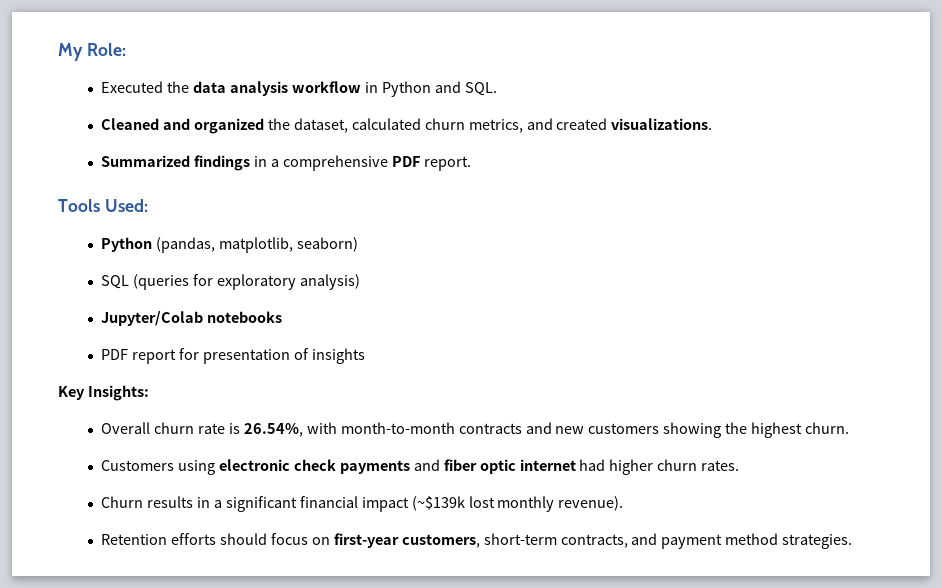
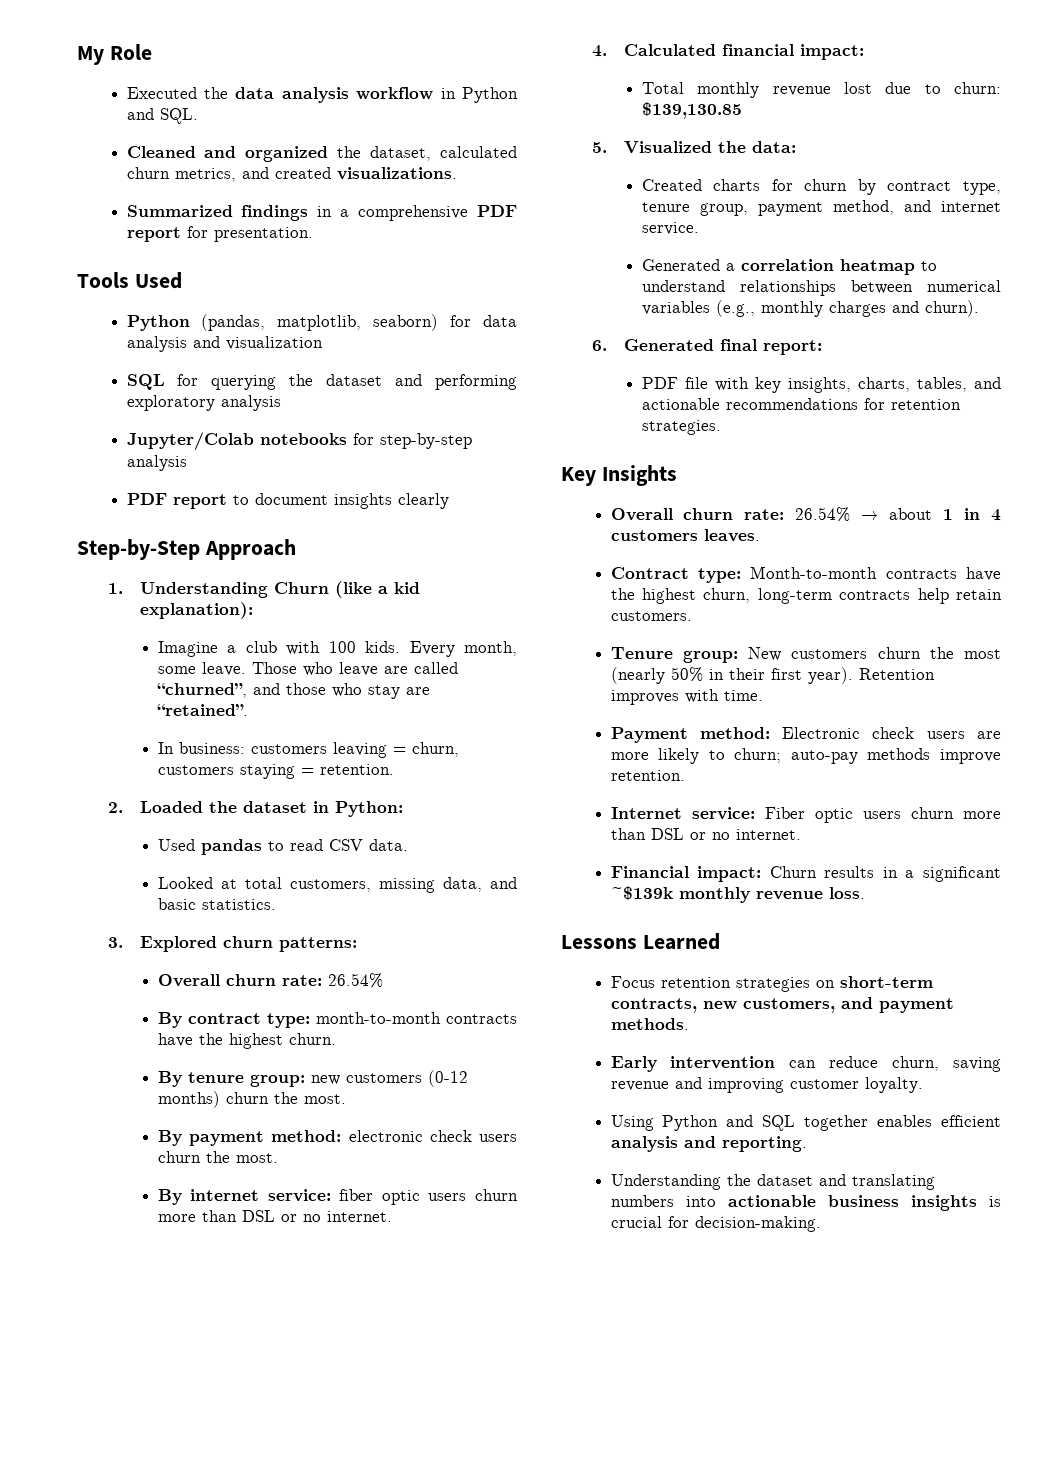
- My Role:
+ My Role
- Summarized findings in a comprehensive PDF report.
+ Summarized findings in a comprehensive PDF report for presentation.
- Tools Used:
+ Tools Used
- Python (pandas, matplotlib, seaborn)
- SQL (queries for exploratory analysis)
+ Python (pandas, matplotlib, seaborn) for data analysis and visualization
+ SQL for querying the dataset and performing exploratory analysis
- Jupyter/Colab notebooks
- PDF report for presentation of insights
- Key Insights:
- Overall churn rate is 26.54%, with month-to-month contracts and new customers showing the highest churn.
- Customers using electronic check payments and fiber optic internet had higher churn rates.
- Churn results in a significant financial impact (~$139k lost monthly revenue).
- Retention efforts should focus on first-year customers, short-term contracts, and payment method strategies.
+ Jupyter/Colab notebooks for step-by-step analysis
+ PDF report to document insights clearly
+ Step-by-Step Approach
+ 1. Understanding Churn (like a kid explanation):
+ Imagine a club with 100 kids. Every month, some leave. Those who leave are called “churned”, and those who stay are “retained”.
+ In business: customers leaving = churn, customers staying = retention.
+ 2. Loaded the dataset in Python:
+ Used pandas to read CSV data.
+ Looked at total customers, missing data, and basic statistics.
+ 3. Explored churn patterns:
+ Overall churn rate: 26.54%
+ By contract type: month-to-month contracts have the highest churn.
+ By tenure group: new customers (0-12 months) churn the most.
+ By payment method: electronic check users churn the most.
+ By internet service: fiber optic users churn more than DSL or no internet.
+ 4. Calculated financial impact:
+ Total monthly revenue lost due to churn: $139,130.85
+ 5. Visualized the data:
+ Created charts for churn by contract type, tenure group, payment method, and internet service.
+ Generated a correlation heatmap to understand relationships between numerical variables (e.g., monthly charges and churn).
+ 6. Generated final report:
+ PDF file with key insights, charts, tables, and actionable recommendations for retention strategies.
+ Key Insights
+ Overall churn rate: 26.54% → about 1 in 4 customers leaves.
+ Contract type: Month-to-month contracts have the highest churn, long-term contracts help retain customers.
+ Tenure group: New customers churn the most (nearly 50% in their first year). Retention improves with time.
+ Payment method: Electronic check users are more likely to churn; auto-pay methods improve retention.
+ Internet service: Fiber optic users churn more than DSL or no internet.
+ Financial impact: Churn results in a significant ~$139k monthly revenue loss.
+ Lessons Learned
+ Focus retention strategies on short-term contracts, new customers, and payment methods.
+ Early intervention can reduce churn, saving revenue and improving customer loyalty.
+ Using Python and SQL together enables efficient analysis and reporting.
+ Understanding the dataset and translating numbers into actionable business insights is crucial for decision-making.

